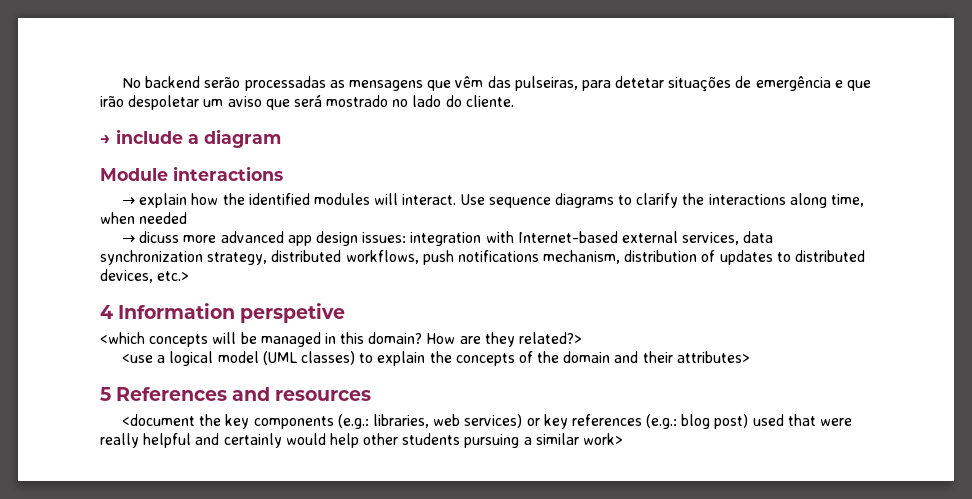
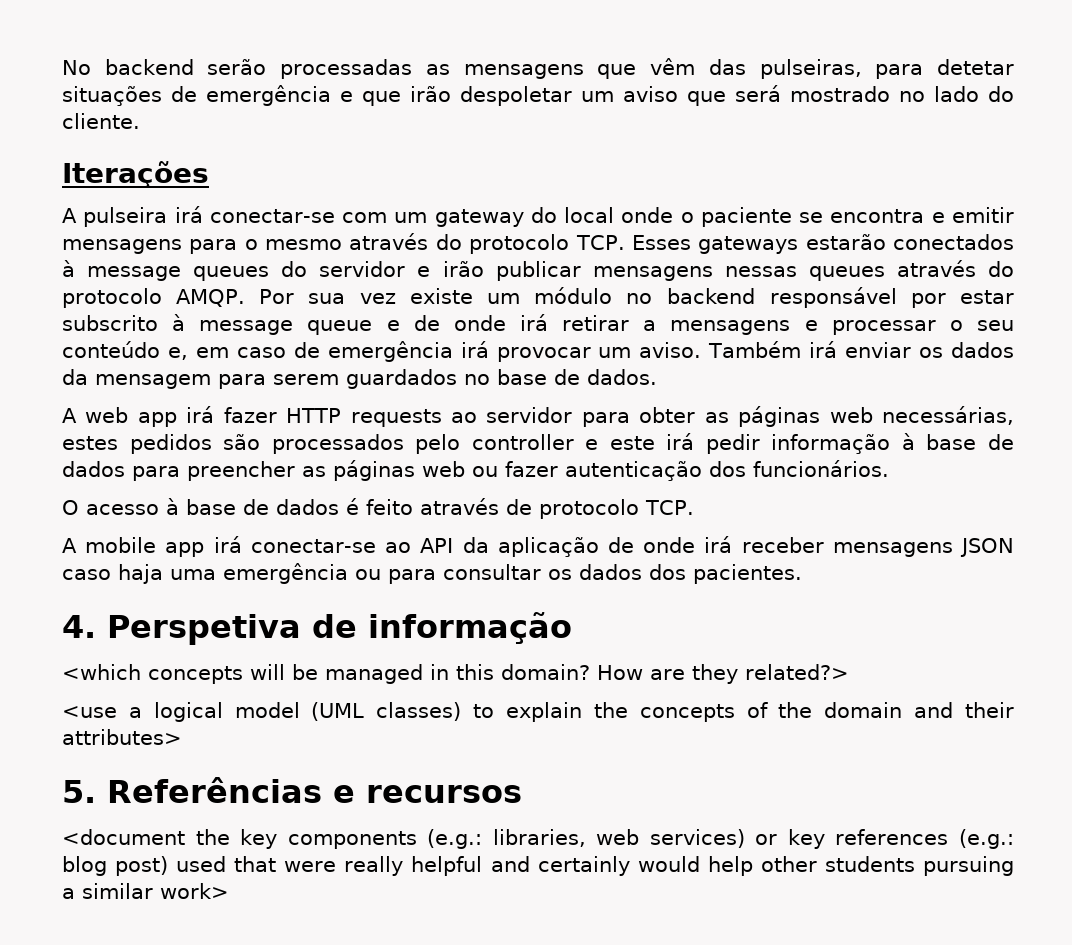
- → include a diagram
- Module interactions
- → explain how the identified modules will interact. Use sequence diagrams to clarify the interactions along time, when needed
- → dicuss more advanced app design issues: integration with Internet-based external services, data synchronization strategy, distributed workflows, push notifications mechanism, distribution of updates to distributed devices, etc.>
- 4 Information perspetive
+ Iterações
+ A pulseira irá conectar-se com um gateway do local onde o paciente se encontra e emitir mensagens para o mesmo através do protocolo TCP. Esses gateways estarão conectados à message queues do servidor e irão publicar mensagens nessas queues através do protocolo AMQP. Por sua vez existe um módulo no backend responsável por estar subscrito à message queue e de onde irá retirar a mensagens e processar o seu conteúdo e, em caso de emergência irá provocar um aviso. Também irá enviar os dados da mensagem para serem guardados no base de dados.
+ A web app irá fazer HTTP requests ao servidor para obter as páginas web necessárias, estes pedidos são processados pelo controller e este irá pedir informação à base de dados para preencher as páginas web ou fazer autenticação dos funcionários.
+ O acesso à base de dados é feito através de protocolo TCP.
+ A mobile app irá conectar-se ao API da aplicação de onde irá receber mensagens JSON caso haja uma emergência ou para consultar os dados dos pacientes.
+ 4. Perspetiva de informação
- 5 References and resources
+ 5. Referências e recursos

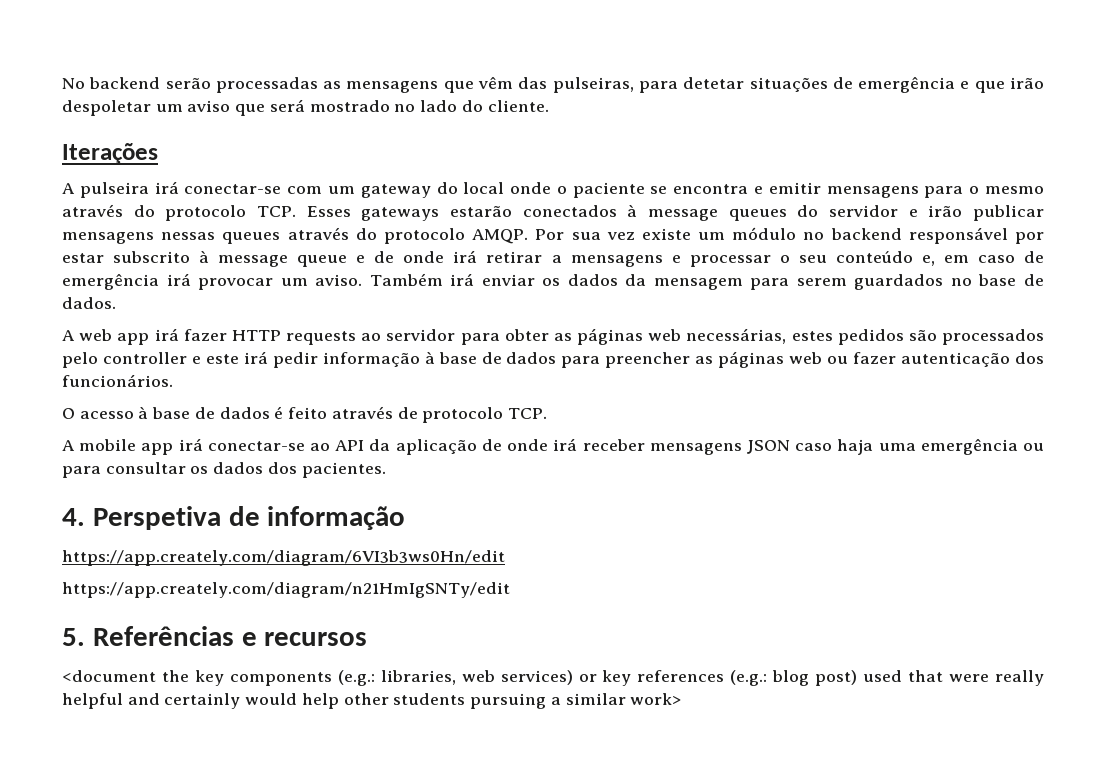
- <which concepts will be managed in this domain? How are they related?>
- <use a logical model (UML classes) to explain the concepts of the domain and their attributes>
+ https://app.creately.com/diagram/6VI3b3ws0Hn/edit
+ https://app.creately.com/diagram/n21HmIgSNTy/edit

